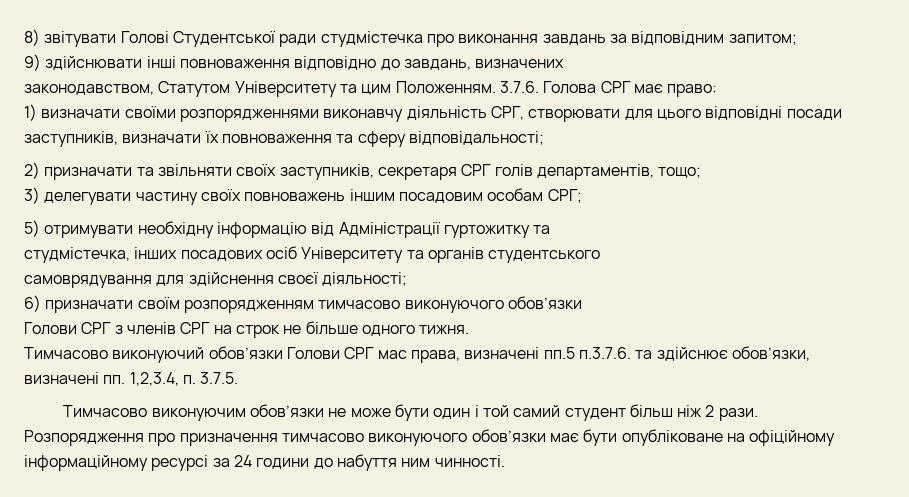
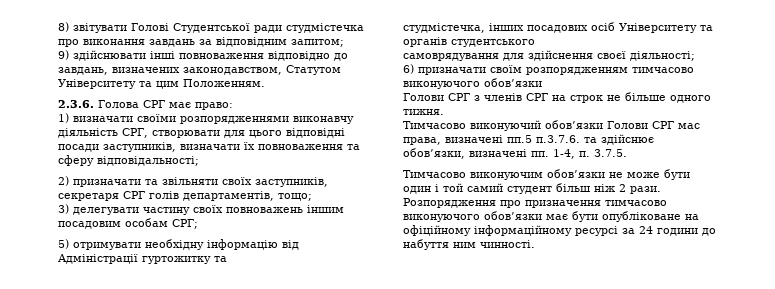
- 9) здійснювати інші повноваження відповідно до завдань, визначених
- законодавством, Статутом Університету та цим Положенням. 3.7.6. Голова СРГ має право:
+ 9) здійснювати інші повноваження відповідно до завдань, визначених законодавством, Статутом Університету та цим Положенням.
+ 2.3.6. Голова СРГ має право:
- Тимчасово виконуючий обов’язки Голови СРГ мас права, визначені пп.5 п.3.7.6. та здійснює обов’язки, визначені пп. 1,2,3.4, п. 3.7.5.
+ Тимчасово виконуючий обов’язки Голови СРГ мас права, визначені пп.5 п.3.7.6. та здійснює обов’язки, визначені пп. 1-4, п. 3.7.5.

